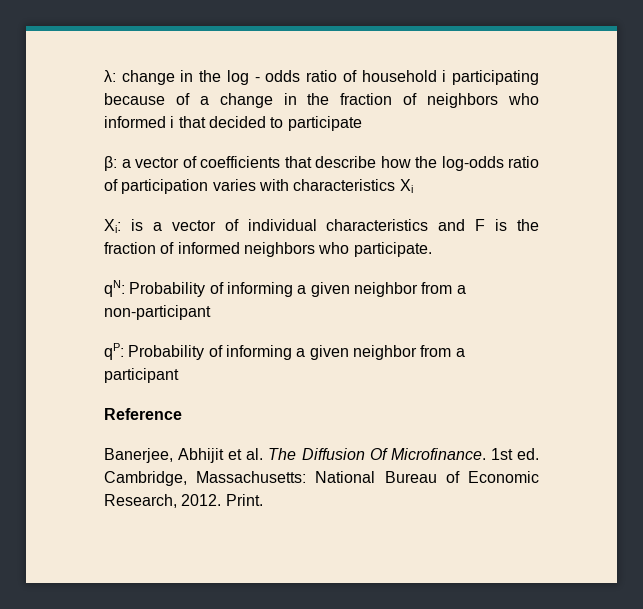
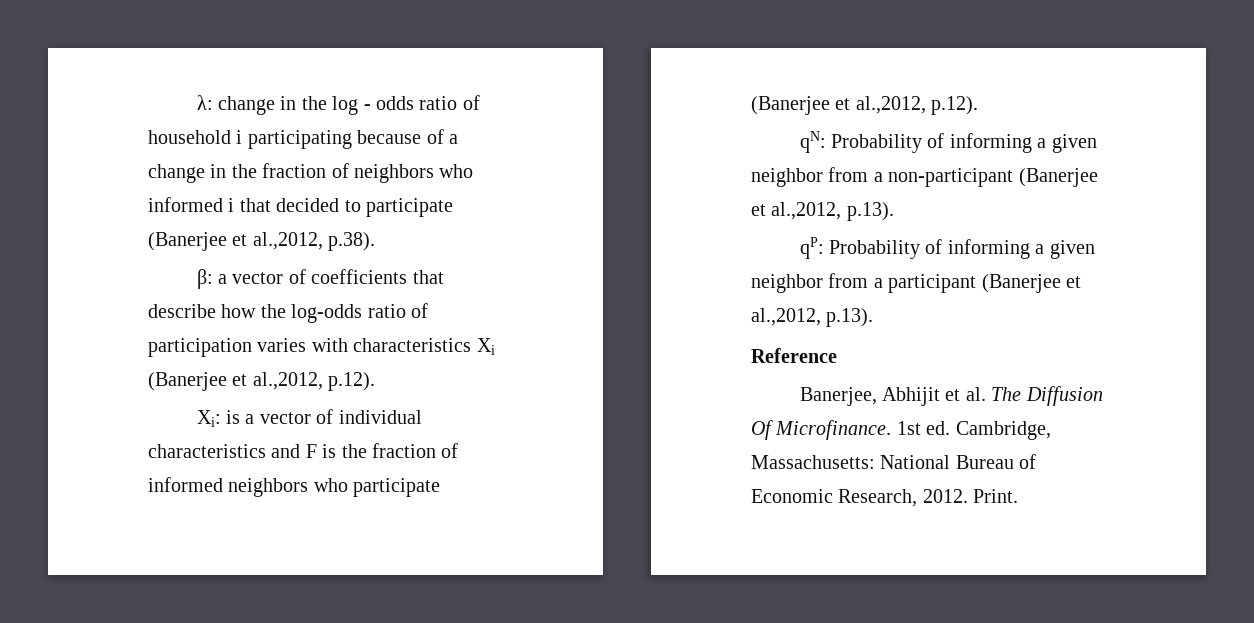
- λ: change in the log - odds ratio of household i participating because of a change in the fraction of neighbors who informed i that decided to participate
+ λ: change in the log - odds ratio of household i participating because of a change in the fraction of neighbors who informed i that decided to participate (Banerjee et al.,2012, p.38).
- β: a vector of coefficients that describe how the log-odds ratio of participation varies with characteristics Xi
+ β: a vector of coefficients that describe how the log-odds ratio of participation varies with characteristics Xi (Banerjee et al.,2012, p.12).
- Xi: is a vector of individual characteristics and F is the fraction of informed neighbors who participate.
+ Xi: is a vector of individual characteristics and F is the fraction of informed neighbors who participate (Banerjee et al.,2012, p.12).
- qN: Probability of informing a given neighbor from a non-participant
+ qN: Probability of informing a given neighbor from a non-participant (Banerjee et al.,2012, p.13).
- qP: Probability of informing a given neighbor from a participant
+ qP: Probability of informing a given neighbor from a participant (Banerjee et al.,2012, p.13).

